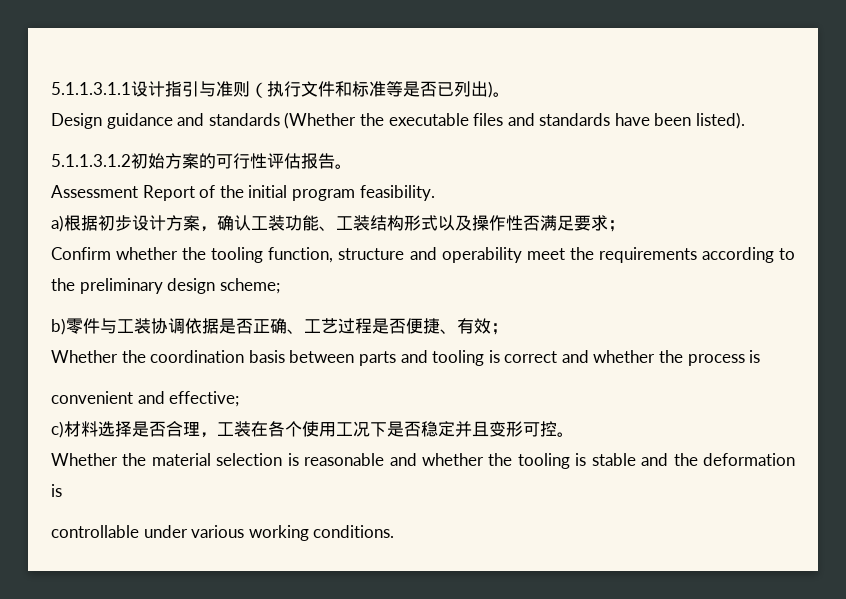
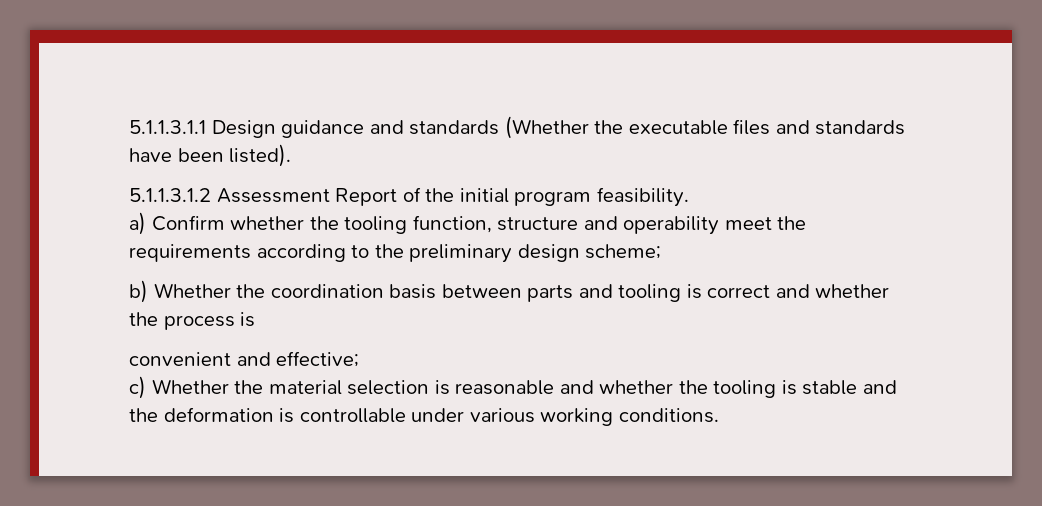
- 5.1.1.3.1.1设计指引与准则（执行文件和标准等是否已列出)。
- Design guidance and standards (Whether the executable files and standards have been listed).
+ 5.1.1.3.1.1 Design guidance and standards (Whether the executable files and standards have been listed).
- 5.1.1.3.1.2初始方案的可行性评估报告。
- Assessment Report of the initial program feasibility.
+ 5.1.1.3.1.2 Assessment Report of the initial program feasibility.
- a)根据初步设计方案，确认工装功能、工装结构形式以及操作性否满足要求；
- Confirm whether the tooling function, structure and operability meet the requirements according to the preliminary design scheme;
+ a) Confirm whether the tooling function, structure and operability meet the requirements according to the preliminary design scheme;
- b)零件与工装协调依据是否正确、工艺过程是否便捷、有效；
- Whether the coordination basis between parts and tooling is correct and whether the process is
+ b) Whether the coordination basis between parts and tooling is correct and whether the process is
- c)材料选择是否合理，工装在各个使用工况下是否稳定并且变形可控。
- Whether the material selection is reasonable and whether the tooling is stable and the deformation is
- controllable under various working conditions.
+ c) Whether the material selection is reasonable and whether the tooling is stable and the deformation is controllable under various working conditions.

